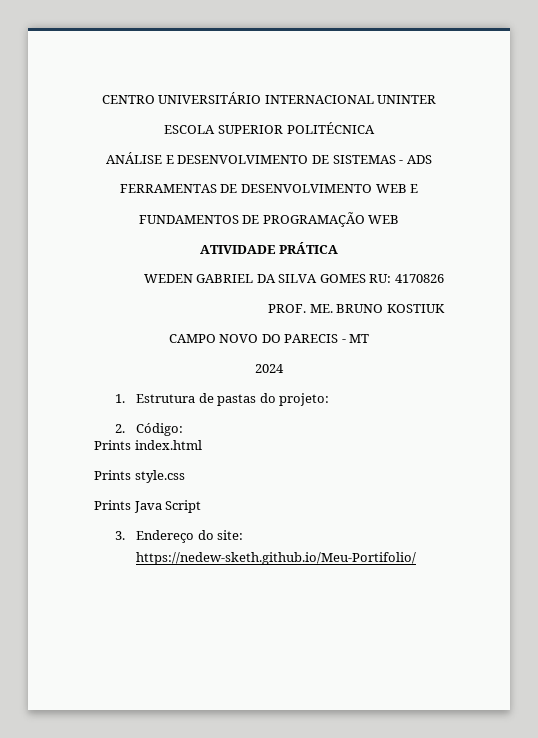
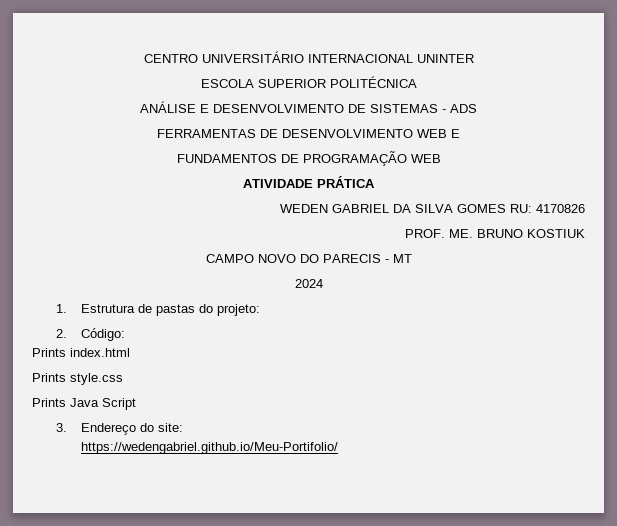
- https://nedew-sketh.github.io/Meu-Portifolio/
+ https://wedengabriel.github.io/Meu-Portifolio/

